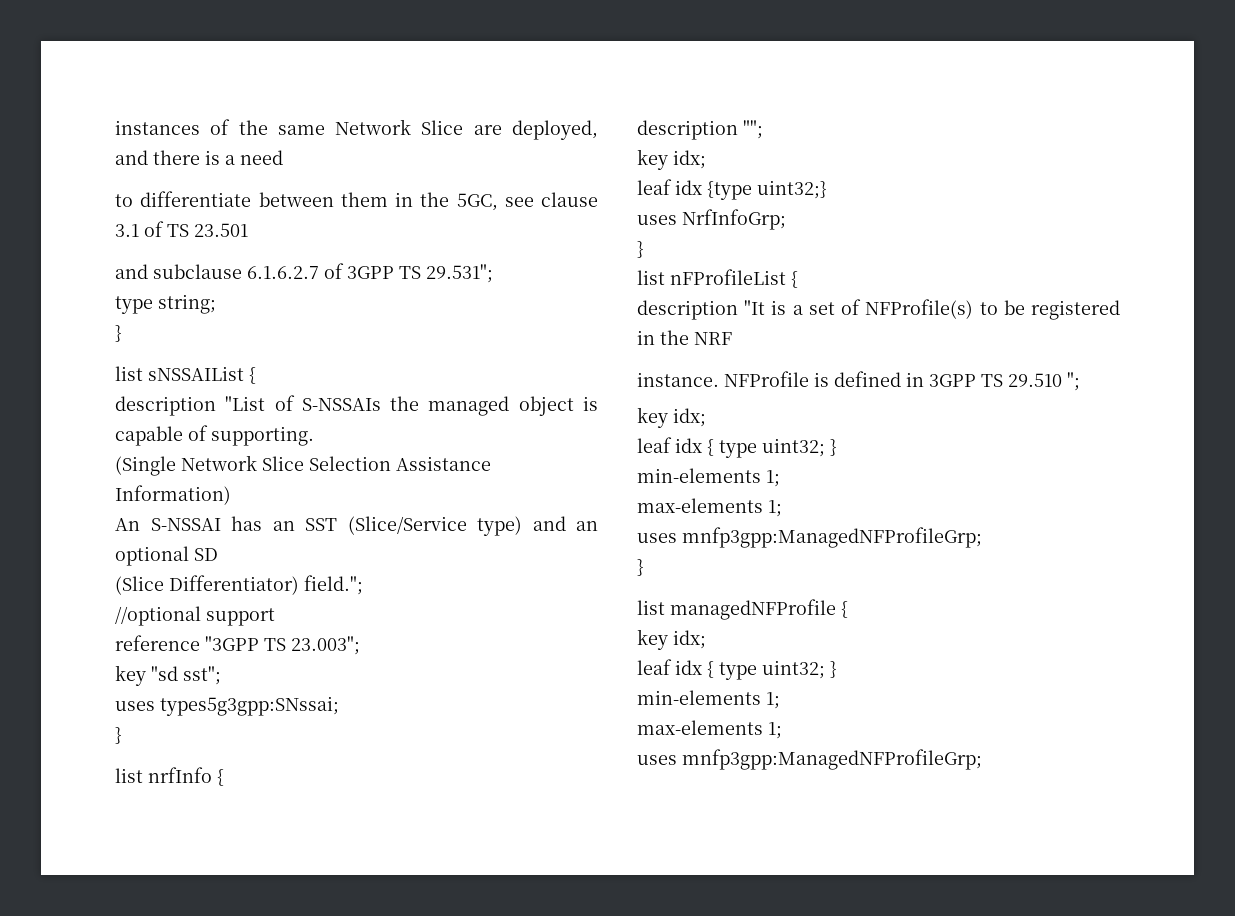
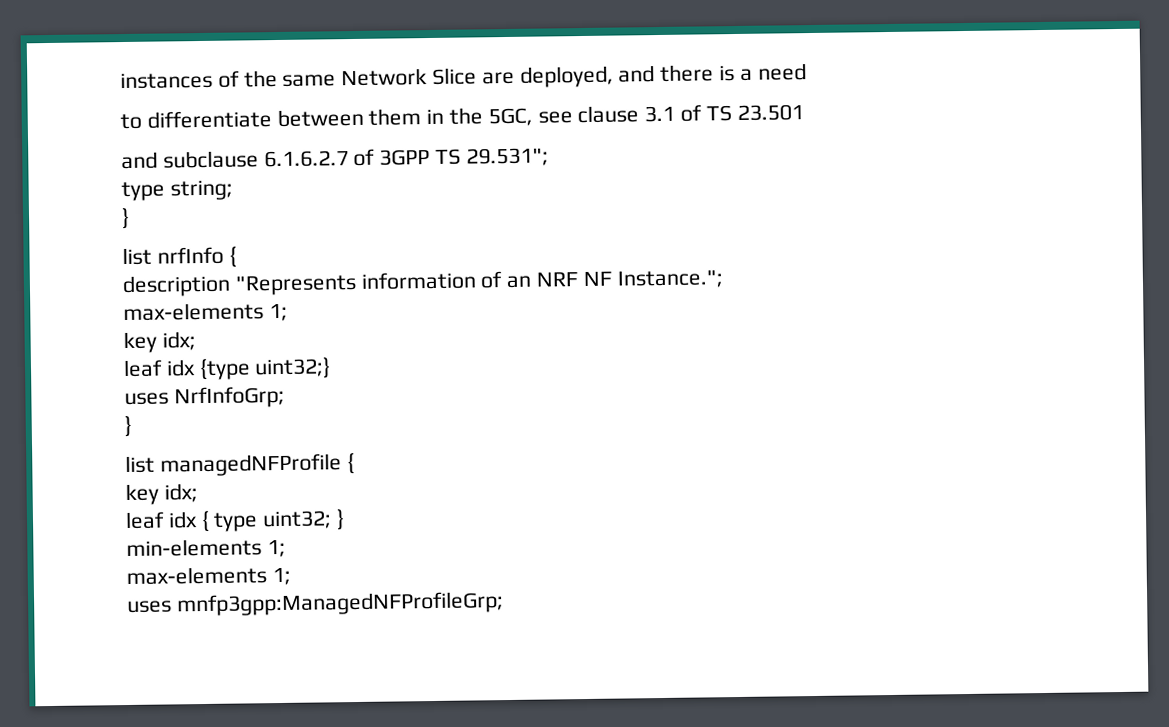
- list sNSSAIList {
- description "List of S-NSSAIs the managed object is capable of supporting.
- (Single Network Slice Selection Assistance Information)
- An S-NSSAI has an SST (Slice/Service type) and an optional SD
- (Slice Differentiator) field.";
- //optional support
- reference "3GPP TS 23.003";
- key "sd sst";
- uses types5g3gpp:SNssai;
- }
  list nrfInfo {
- description "";
+ description "Represents information of an NRF NF Instance.";
+ max-elements 1;
- list nFProfileList {
- description "It is a set of NFProfile(s) to be registered in the NRF
- instance. NFProfile is defined in 3GPP TS 29.510 ";
- key idx;
- leaf idx { type uint32; }
- min-elements 1;
- max-elements 1;
- uses mnfp3gpp:ManagedNFProfileGrp;
- }

